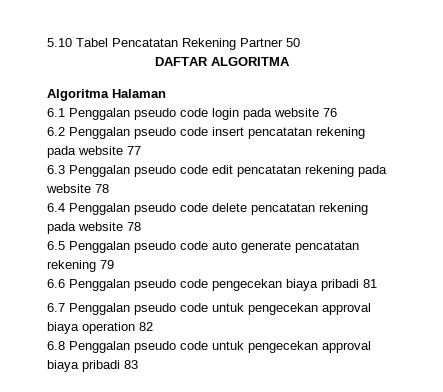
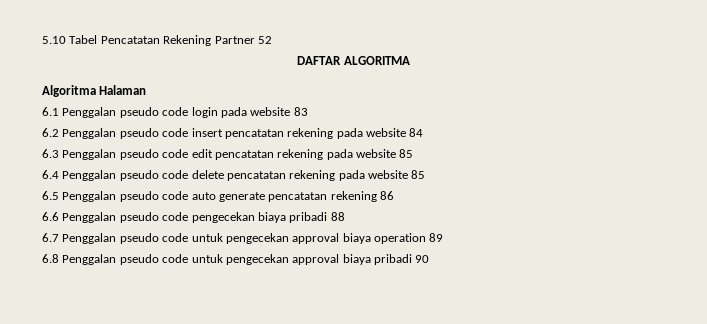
- 5.10 Tabel Pencatatan Rekening Partner 50
+ 5.10 Tabel Pencatatan Rekening Partner 52
- 6.1 Penggalan pseudo code login pada website 76
+ 6.1 Penggalan pseudo code login pada website 83
- 6.2 Penggalan pseudo code insert pencatatan rekening pada website 77
+ 6.2 Penggalan pseudo code insert pencatatan rekening pada website 84
- 6.3 Penggalan pseudo code edit pencatatan rekening pada website 78
+ 6.3 Penggalan pseudo code edit pencatatan rekening pada website 85
- 6.4 Penggalan pseudo code delete pencatatan rekening pada website 78
+ 6.4 Penggalan pseudo code delete pencatatan rekening pada website 85
- 6.5 Penggalan pseudo code auto generate pencatatan rekening 79
+ 6.5 Penggalan pseudo code auto generate pencatatan rekening 86
- 6.6 Penggalan pseudo code pengecekan biaya pribadi 81
+ 6.6 Penggalan pseudo code pengecekan biaya pribadi 88
- 6.7 Penggalan pseudo code untuk pengecekan approval biaya operation 82
+ 6.7 Penggalan pseudo code untuk pengecekan approval biaya operation 89
- 6.8 Penggalan pseudo code untuk pengecekan approval biaya pribadi 83
+ 6.8 Penggalan pseudo code untuk pengecekan approval biaya pribadi 90

